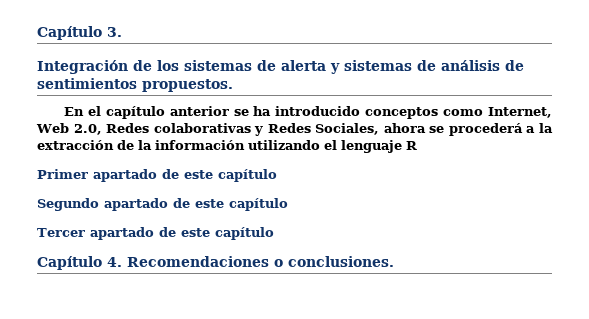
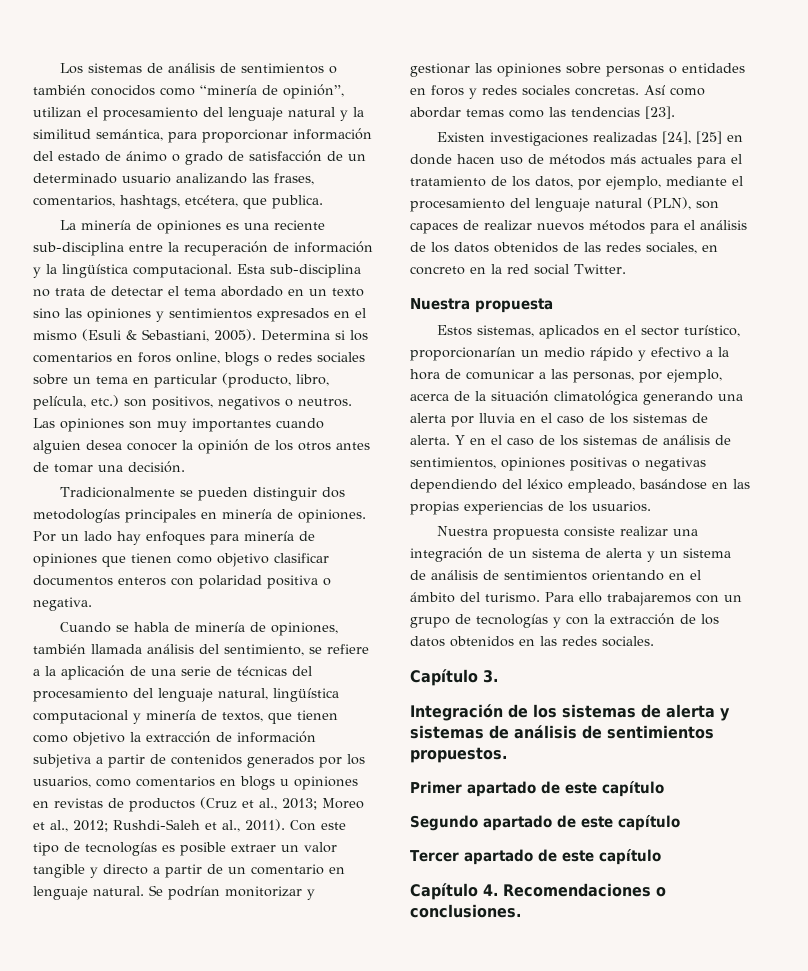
+ Los sistemas de análisis de sentimientos o también conocidos como “minería de opinión”, utilizan el procesamiento del lenguaje natural y la similitud semántica, para proporcionar información del estado de ánimo o grado de satisfacción de un determinado usuario analizando las frases, comentarios, hashtags, etcétera, que publica.
+ La minería de opiniones es una reciente sub-disciplina entre la recuperación de información y la lingüística computacional. Esta sub-disciplina no trata de detectar el tema abordado en un texto sino las opiniones y sentimientos expresados en el mismo (Esuli & Sebastiani, 2005). Determina si los comentarios en foros online, blogs o redes sociales sobre un tema en particular (producto, libro, película, etc.) son positivos, negativos o neutros. Las opiniones son muy importantes cuando alguien desea conocer la opinión de los otros antes de tomar una decisión.
+ Tradicionalmente se pueden distinguir dos metodologías principales en minería de opiniones. Por un lado hay enfoques para minería de opiniones que tienen como objetivo clasificar documentos enteros con polaridad positiva o negativa.
+ Cuando se habla de minería de opiniones, también llamada análisis del sentimiento, se refiere a la aplicación de una serie de técnicas del procesamiento del lenguaje natural, lingüística computacional y minería de textos, que tienen como objetivo la extracción de información subjetiva a partir de contenidos generados por los usuarios, como comentarios en blogs u opiniones en revistas de productos (Cruz et al., 2013; Moreo et al., 2012; Rushdi-Saleh et al., 2011). Con este tipo de tecnologías es posible extraer un valor tangible y directo a partir de un comentario en lenguaje natural. Se podrían monitorizar y gestionar las opiniones sobre personas o entidades en foros y redes sociales concretas. Así como abordar temas como las tendencias [23].
+ Existen investigaciones realizadas [24], [25] en donde hacen uso de métodos más actuales para el tratamiento de los datos, por ejemplo, mediante el procesamiento del lenguaje natural (PLN), son capaces de realizar nuevos métodos para el análisis de los datos obtenidos de las redes sociales, en concreto en la red social Twitter.
+ Nuestra propuesta
+ Estos sistemas, aplicados en el sector turístico, proporcionarían un medio rápido y efectivo a la hora de comunicar a las personas, por ejemplo, acerca de la situación climatológica generando una alerta por lluvia en el caso de los sistemas de alerta. Y en el caso de los sistemas de análisis de sentimientos, opiniones positivas o negativas dependiendo del léxico empleado, basándose en las propias experiencias de los usuarios.
+ Nuestra propuesta consiste realizar una integración de un sistema de alerta y un sistema de análisis de sentimientos orientando en el ámbito del turismo. Para ello trabajaremos con un grupo de tecnologías y con la extracción de los datos obtenidos en las redes sociales.
- En el capítulo anterior se ha introducido conceptos como Internet, Web 2.0, Redes colaborativas y Redes Sociales, ahora se procederá a la extracción de la información utilizando el lenguaje R

